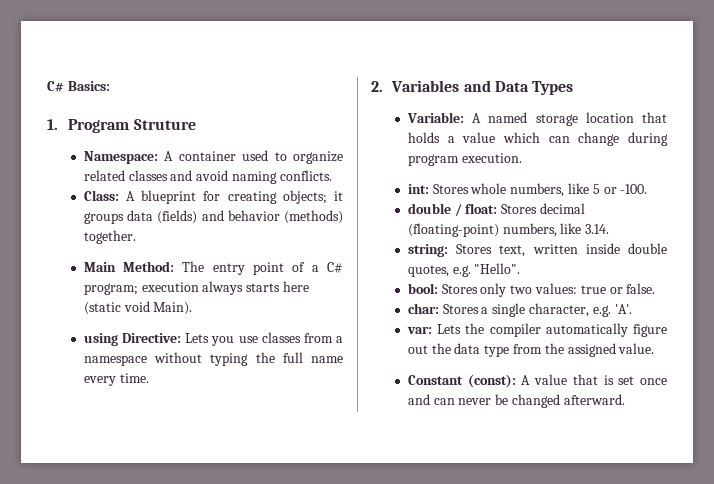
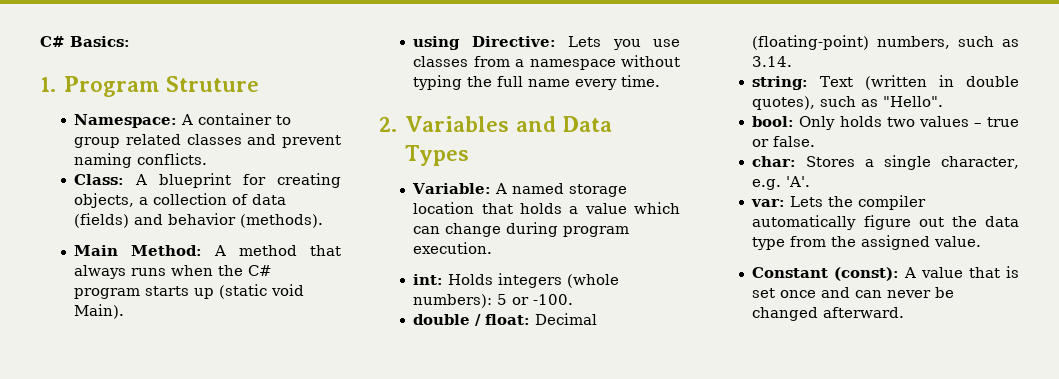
- Namespace: A container used to organize related classes and avoid naming conflicts.
+ Namespace: A container to group related classes and prevent naming conflicts.
- Class: A blueprint for creating objects; it groups data (fields) and behavior (methods) together.
+ Class: A blueprint for creating objects, a collection of data (fields) and behavior (methods).
- Main Method: The entry point of a C# program; execution always starts here (static void Main).
+ Main Method: A method that always runs when the C# program starts up (static void Main).
- int: Stores whole numbers, like 5 or -100.
+ int: Holds integers (whole numbers): 5 or -100.
- double / float: Stores decimal (floating-point) numbers, like 3.14.
- string: Stores text, written inside double quotes, e.g. "Hello".
- bool: Stores only two values: true or false.
+ double / float: Decimal (floating-point) numbers, such as 3.14.
+ string: Text (written in double quotes), such as "Hello".
+ bool: Only holds two values – true or false.

